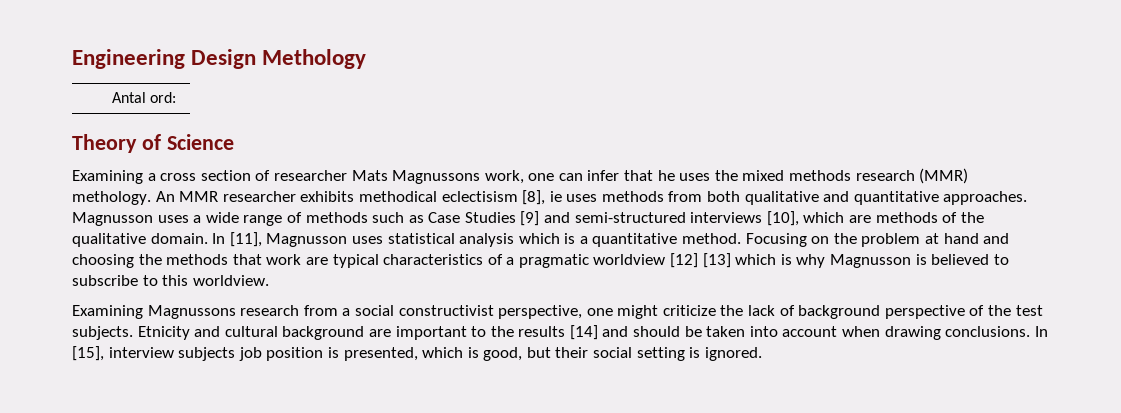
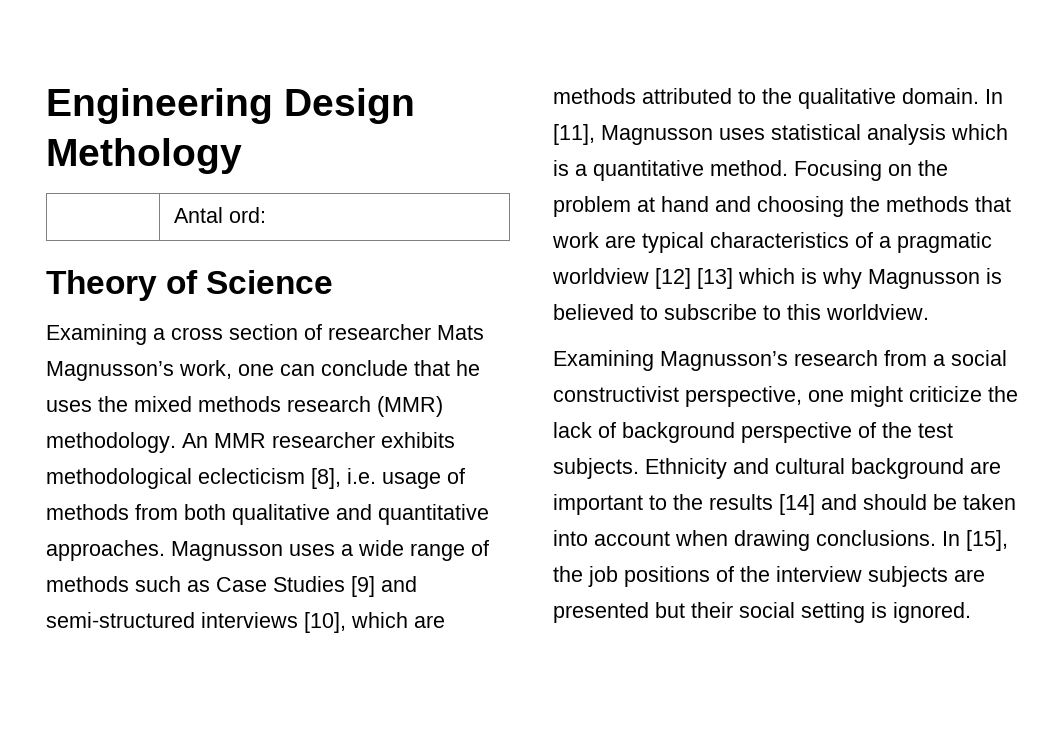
- Examining a cross section of researcher Mats Magnussons work, one can infer that he uses the mixed methods research (MMR) methology.
+ Examining a cross section of researcher Mats Magnusson’s work, one can conclude that he uses the mixed methods research (MMR) methodology.
- An MMR researcher exhibits methodical eclectisism [8], ie uses methods from both qualitative and quantitative approaches.
+ An MMR researcher exhibits methodological eclecticism [8], i.e. usage of methods from both qualitative and quantitative approaches.
- Magnusson uses a wide range of methods such as Case Studies [9] and semi-structured interviews [10], which are methods of the qualitative domain.
+ Magnusson uses a wide range of methods such as Case Studies [9] and semi-structured interviews [10], which are methods attributed to the qualitative domain.
- Examining Magnussons research from a social constructivist perspective, one might criticize the lack of background perspective of the test subjects.
+ Examining Magnusson’s research from a social constructivist perspective, one might criticize the lack of background perspective of the test subjects.
- Etnicity and cultural background are important to the results [14] and should be taken into account when drawing conclusions.
+ Ethnicity and cultural background are important to the results [14] and should be taken into account when drawing conclusions.
- In [15], interview subjects job position is presented, which is good, but their social setting is ignored.
+ In [15], the job positions of the interview subjects are presented but their social setting is ignored.

